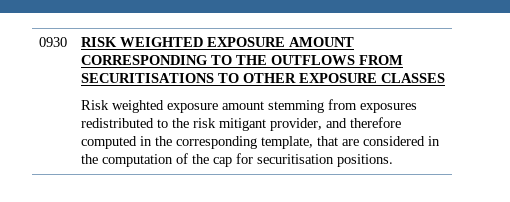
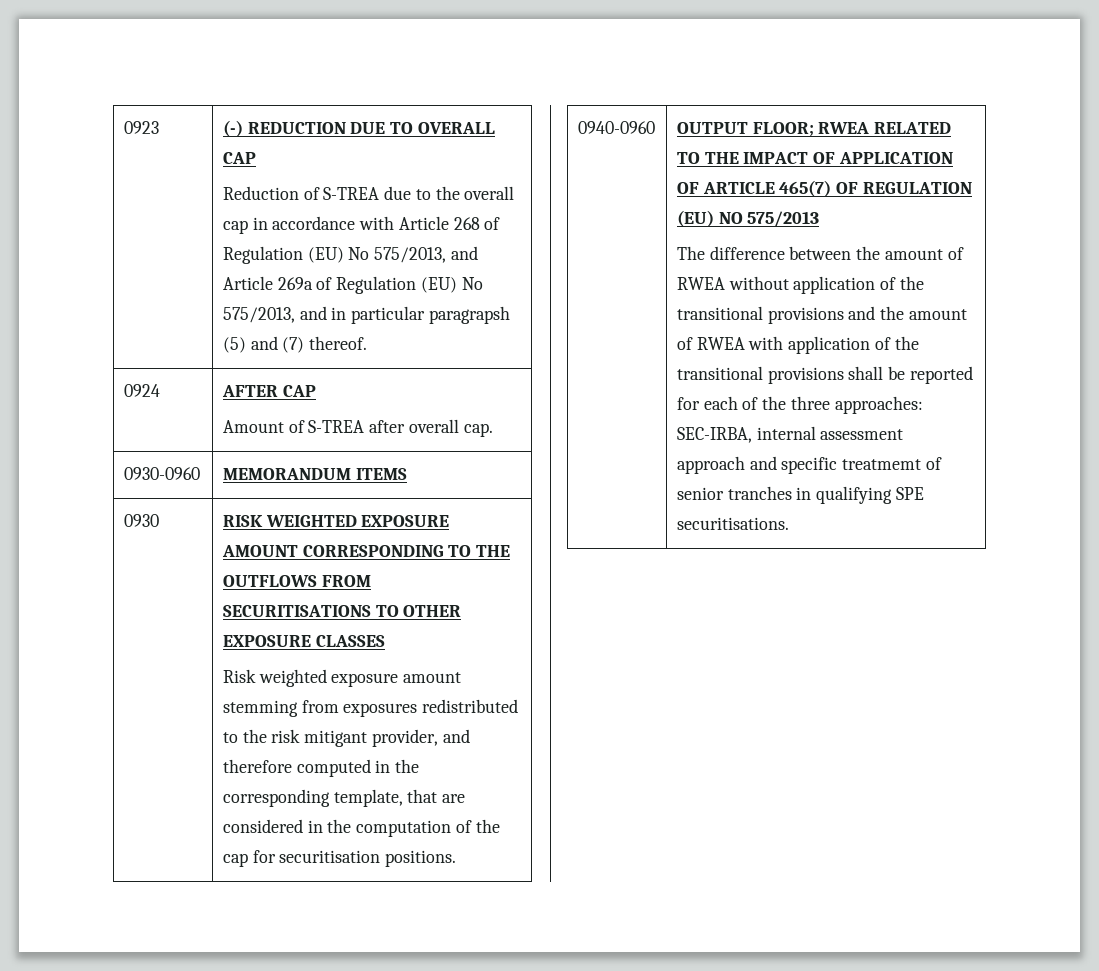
+ 0923 | (-) REDUCTION DUE TO OVERALL CAP
+ Reduction of S-TREA due to the overall cap in accordance with Article 268 of Regulation (EU) No 575/2013, and Article 269a of Regulation (EU) No 575/2013, and in particular paragrapsh (5) and (7) thereof.
+ 0924 | AFTER CAP
+ Amount of S-TREA after overall cap.
+ 0930-0960 | MEMORANDUM ITEMS
+ 0940-0960 | OUTPUT FLOOR; RWEA RELATED TO THE IMPACT OF APPLICATION OF ARTICLE 465(7) OF REGULATION (EU) NO 575/2013
+ The difference between the amount of RWEA without application of the transitional provisions and the amount of RWEA with application of the transitional provisions shall be reported for each of the three approaches: SEC-IRBA, internal assessment approach and specific treatmemt of senior tranches in qualifying SPE securitisations.

